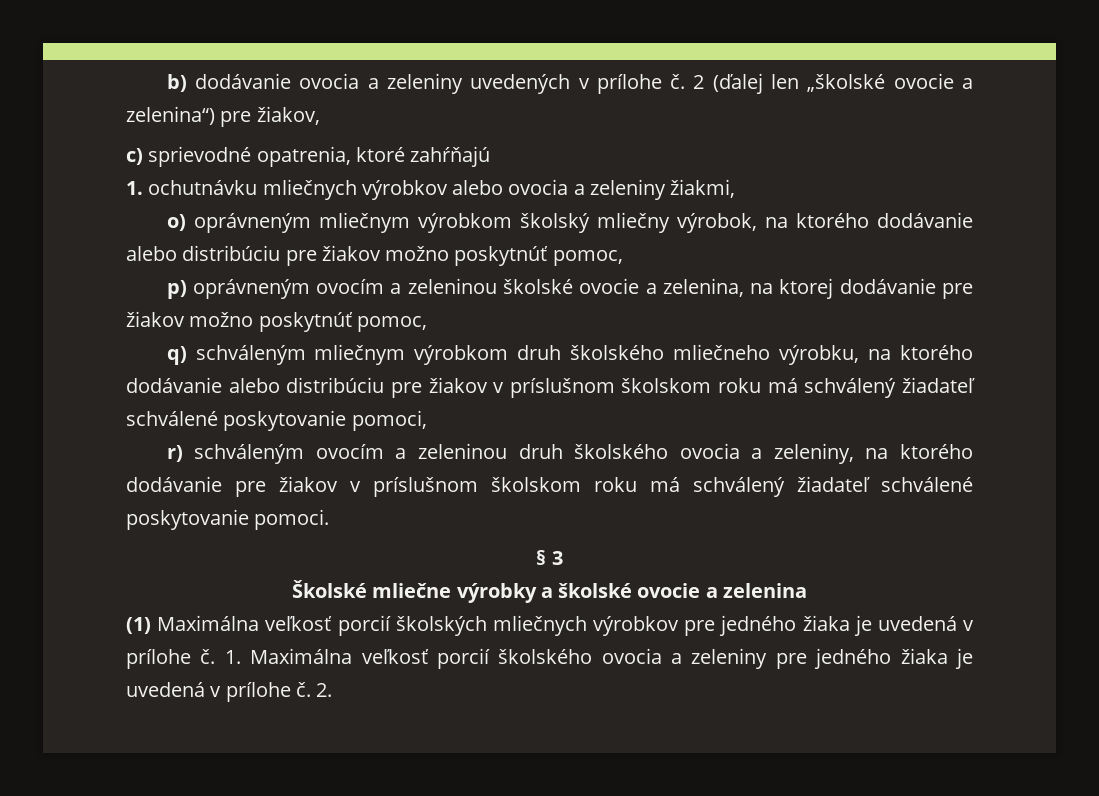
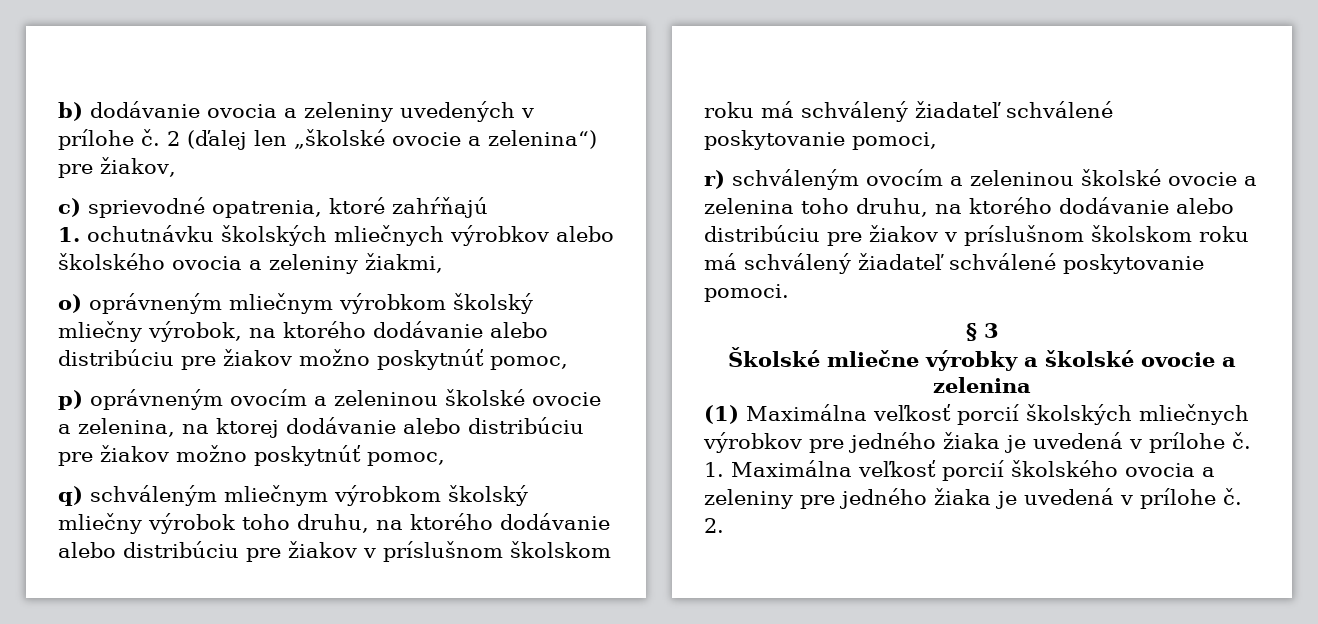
- 1. ochutnávku mliečnych výrobkov alebo ovocia a zeleniny žiakmi,
+ 1. ochutnávku školských mliečnych výrobkov alebo školského ovocia a zeleniny žiakmi,
- p) oprávneným ovocím a zeleninou školské ovocie a zelenina, na ktorej dodávanie pre žiakov možno poskytnúť pomoc,
+ p) oprávneným ovocím a zeleninou školské ovocie a zelenina, na ktorej dodávanie alebo distribúciu pre žiakov možno poskytnúť pomoc,
- q) schváleným mliečnym výrobkom druh školského mliečneho výrobku, na ktorého dodávanie alebo distribúciu pre žiakov v príslušnom školskom roku má schválený žiadateľ schválené poskytovanie pomoci,
+ q) schváleným mliečnym výrobkom školský mliečny výrobok toho druhu, na ktorého dodávanie alebo distribúciu pre žiakov v príslušnom školskom roku má schválený žiadateľ schválené poskytovanie pomoci,
- r) schváleným ovocím a zeleninou druh školského ovocia a zeleniny, na ktorého dodávanie pre žiakov v príslušnom školskom roku má schválený žiadateľ schválené poskytovanie pomoci.
+ r) schváleným ovocím a zeleninou školské ovocie a zelenina toho druhu, na ktorého dodávanie alebo distribúciu pre žiakov v príslušnom školskom roku má schválený žiadateľ schválené poskytovanie pomoci.

